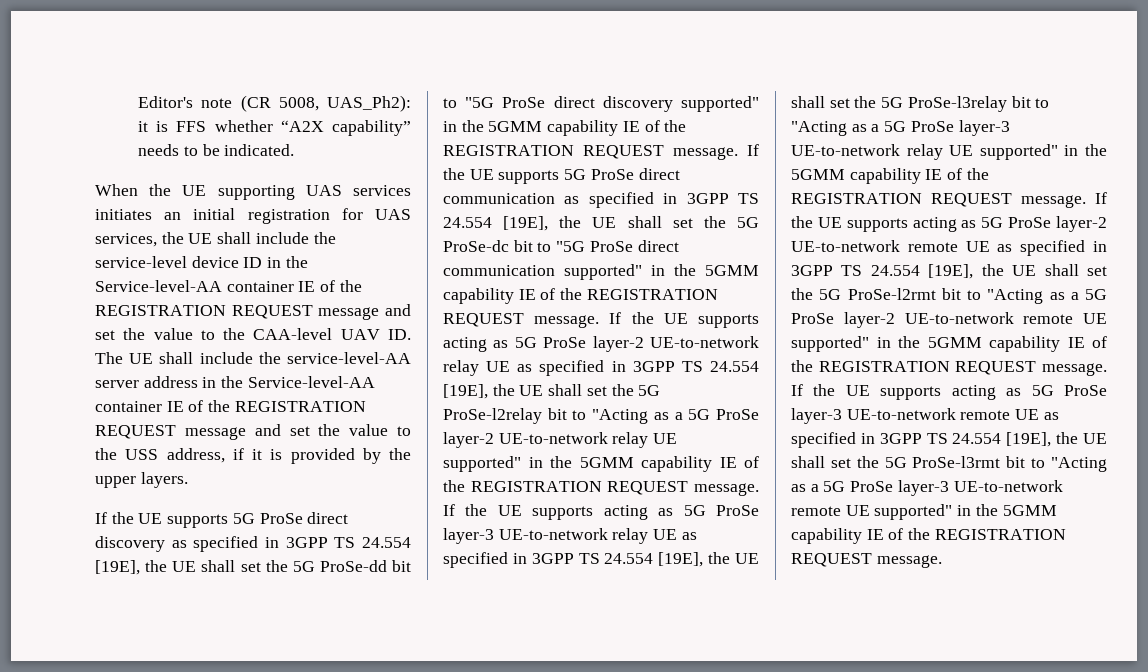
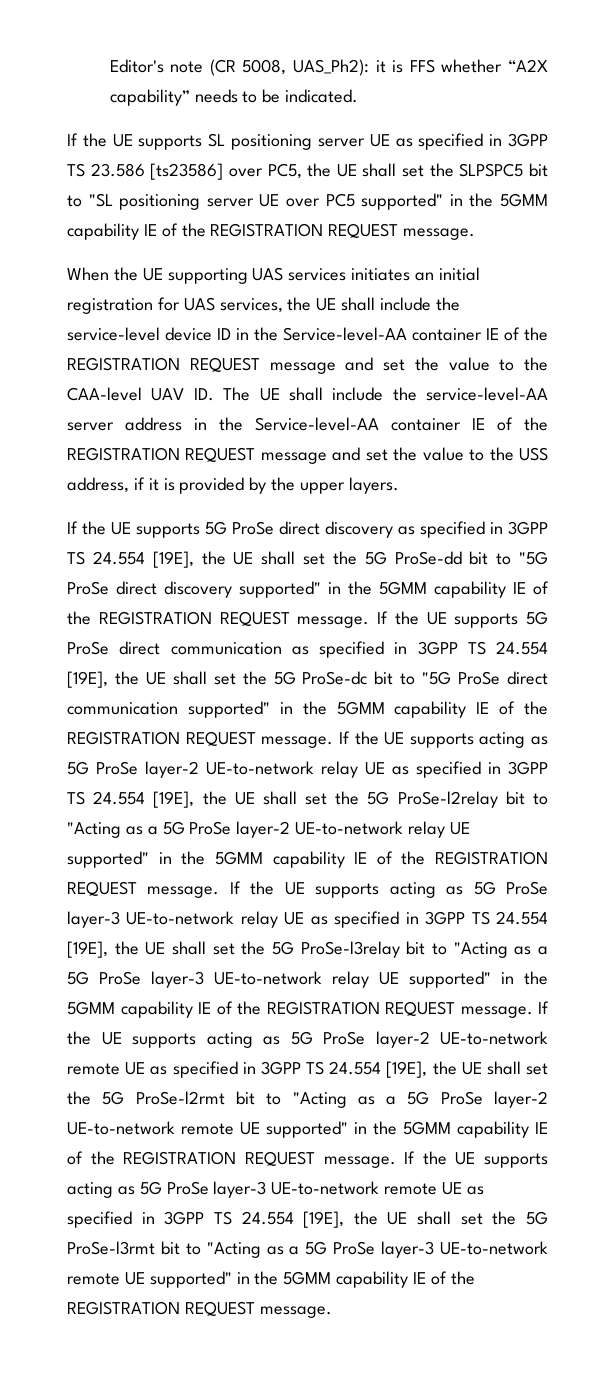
+ If the UE supports SL positioning server UE as specified in 3GPP TS 23.586 [ts23586] over PC5, the UE shall set the SLPSPC5 bit to "SL positioning server UE over PC5 supported" in the 5GMM capability IE of the REGISTRATION REQUEST message.

